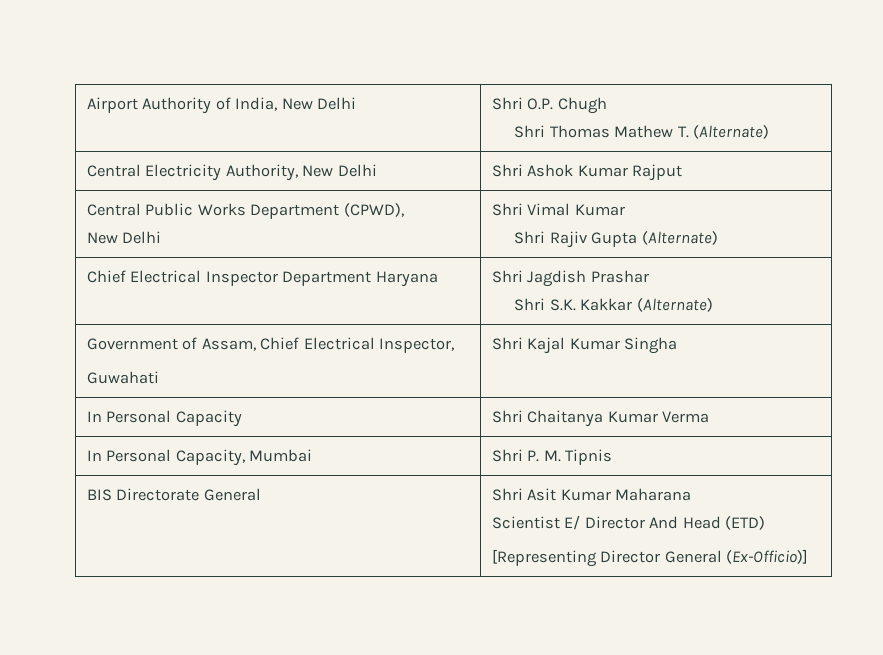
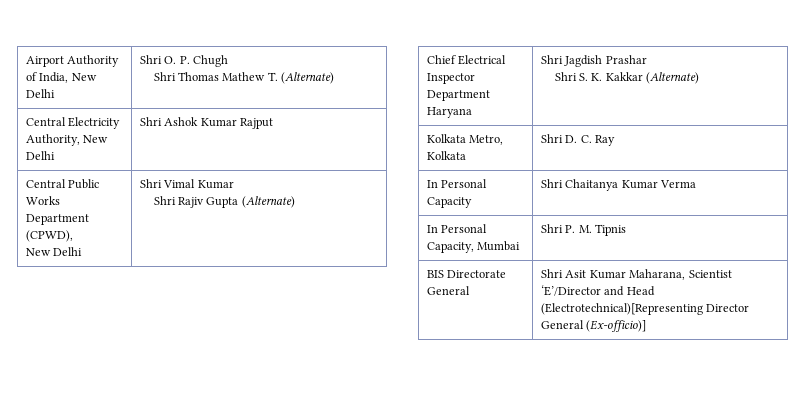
- Airport Authority of India, New Delhi | Shri O.P. Chugh
+ Airport Authority of India, New Delhi | Shri O. P. Chugh
  Chief Electrical Inspector Department Haryana | Shri Jagdish Prashar
- Shri S.K. Kakkar (Alternate)
+ Shri S. K. Kakkar (Alternate)
- Government of Assam, Chief Electrical Inspector,
- Guwahati | Shri Kajal Kumar Singha
+ Kolkata Metro, Kolkata | Shri D. C. Ray
- BIS Directorate General | Shri Asit Kumar Maharana
- Scientist E/ Director And Head (ETD)
- [Representing Director General (Ex-Officio)]
+ BIS Directorate General | Shri Asit Kumar Maharana, Scientist ‘E’/Director and Head (Electrotechnical)[Representing Director General (Ex-officio)]

